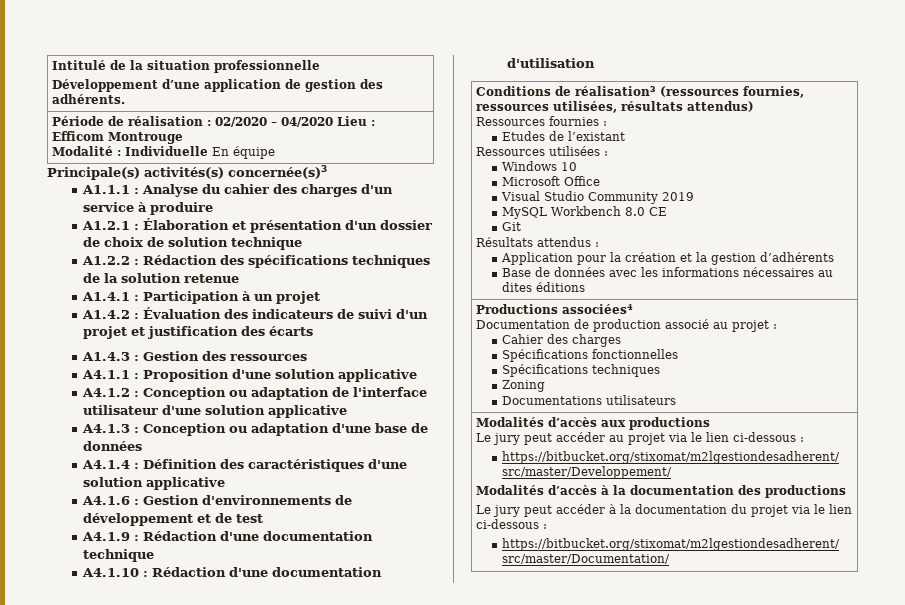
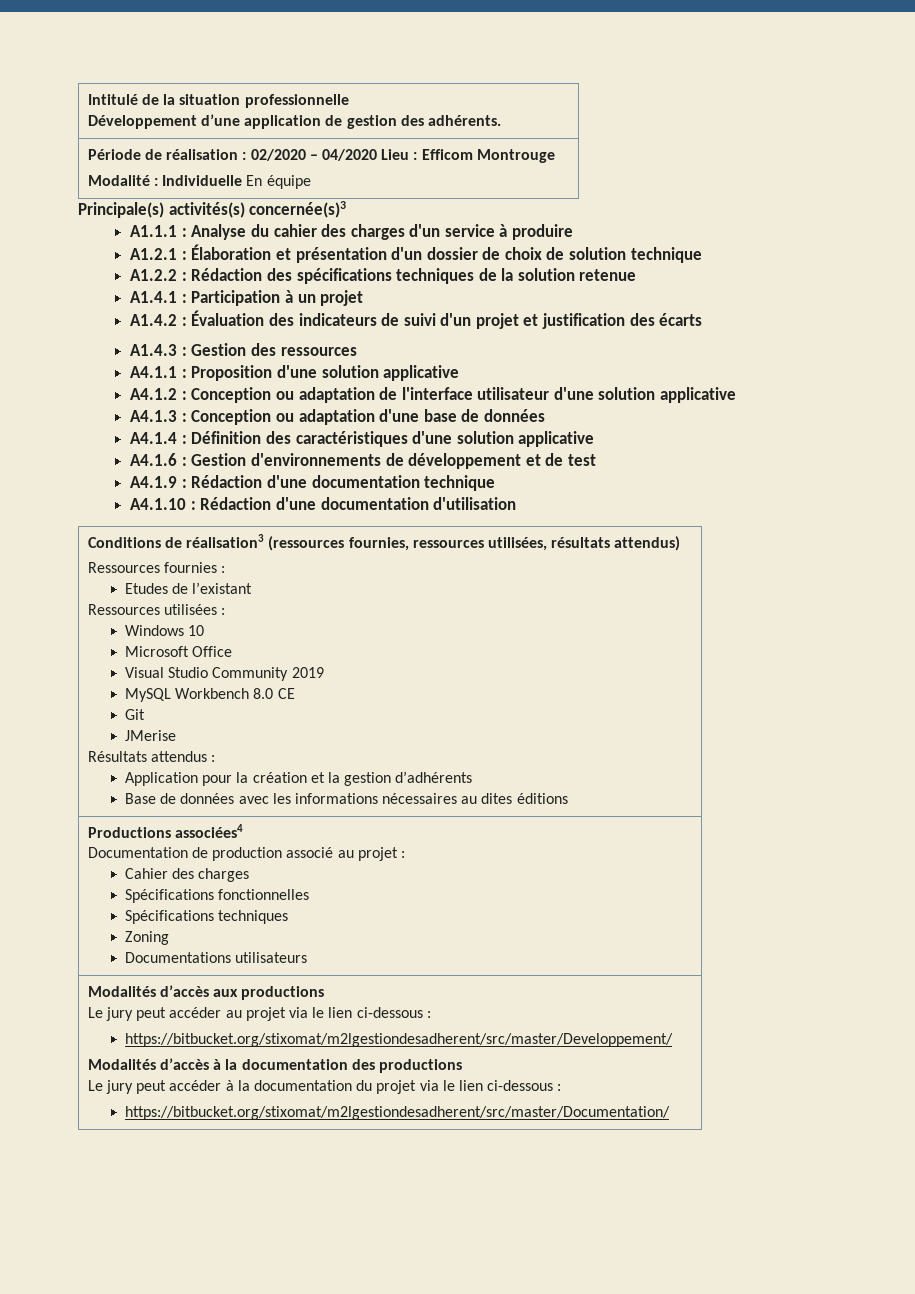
+ JMerise

